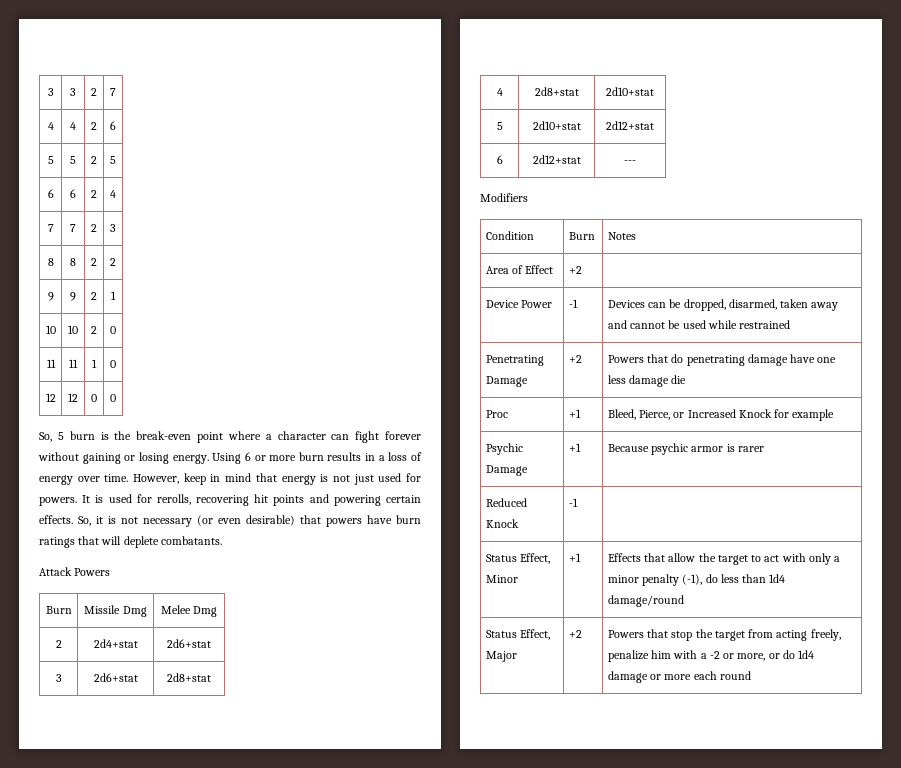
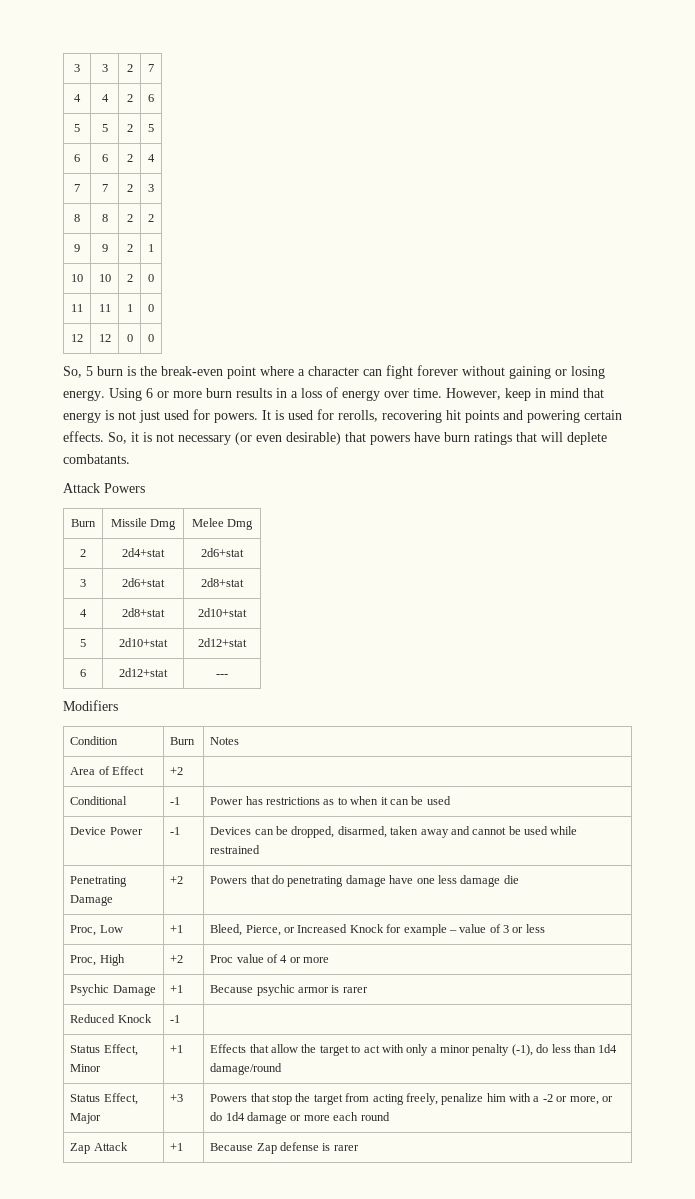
+ Conditional | -1 | Power has restrictions as to when it can be used
- Proc | +1 | Bleed, Pierce, or Increased Knock for example
+ Proc, Low | +1 | Bleed, Pierce, or Increased Knock for example – value of 3 or less
+ Proc, High | +2 | Proc value of 4 or more
- Status Effect, Major | +2 | Powers that stop the target from acting freely, penalize him with a -2 or more, or do 1d4 damage or more each round
+ Status Effect, Major | +3 | Powers that stop the target from acting freely, penalize him with a -2 or more, or do 1d4 damage or more each round
+ Zap Attack | +1 | Because Zap defense is rarer

